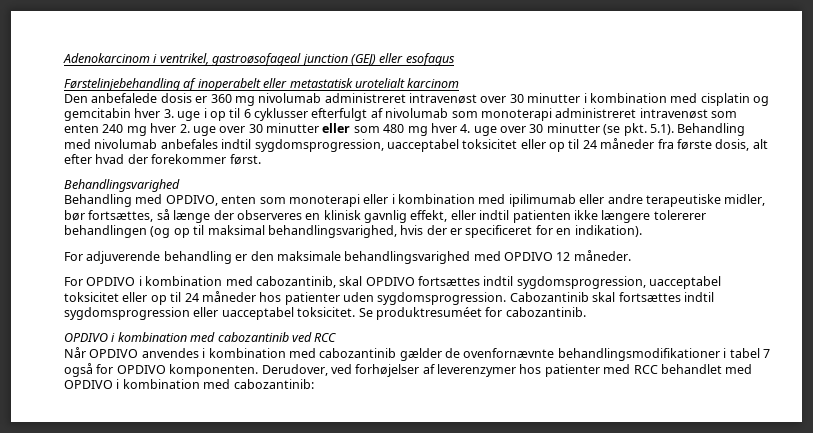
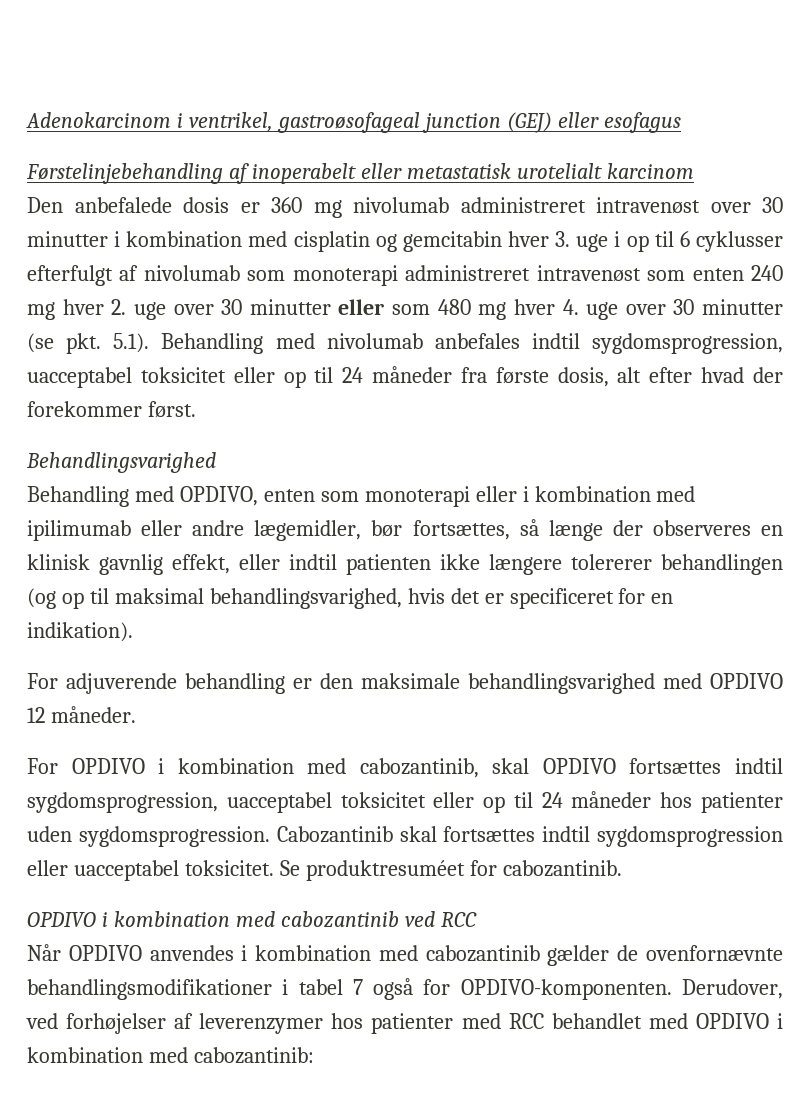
- Behandling med OPDIVO, enten som monoterapi eller i kombination med ipilimumab eller andre terapeutiske midler, bør fortsættes, så længe der observeres en klinisk gavnlig effekt, eller indtil patienten ikke længere tolererer behandlingen (og op til maksimal behandlingsvarighed, hvis der er specificeret for en indikation).
+ Behandling med OPDIVO, enten som monoterapi eller i kombination med ipilimumab eller andre lægemidler, bør fortsættes, så længe der observeres en klinisk gavnlig effekt, eller indtil patienten ikke længere tolererer behandlingen (og op til maksimal behandlingsvarighed, hvis det er specificeret for en indikation).
- Når OPDIVO anvendes i kombination med cabozantinib gælder de ovenfornævnte behandlingsmodifikationer i tabel 7 også for OPDIVO komponenten.
+ Når OPDIVO anvendes i kombination med cabozantinib gælder de ovenfornævnte behandlingsmodifikationer i tabel 7 også for OPDIVO-komponenten.

